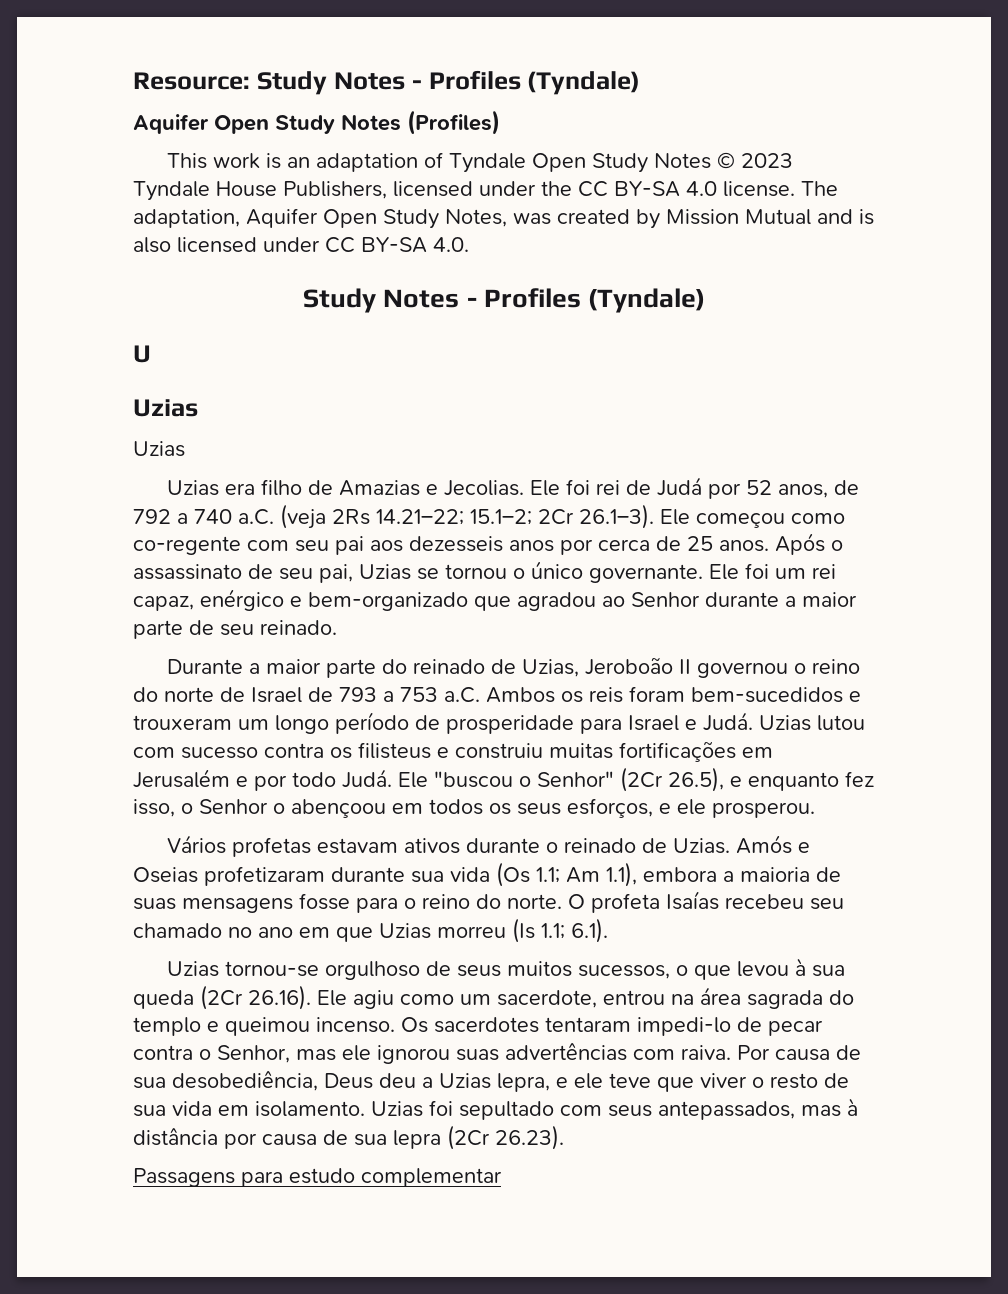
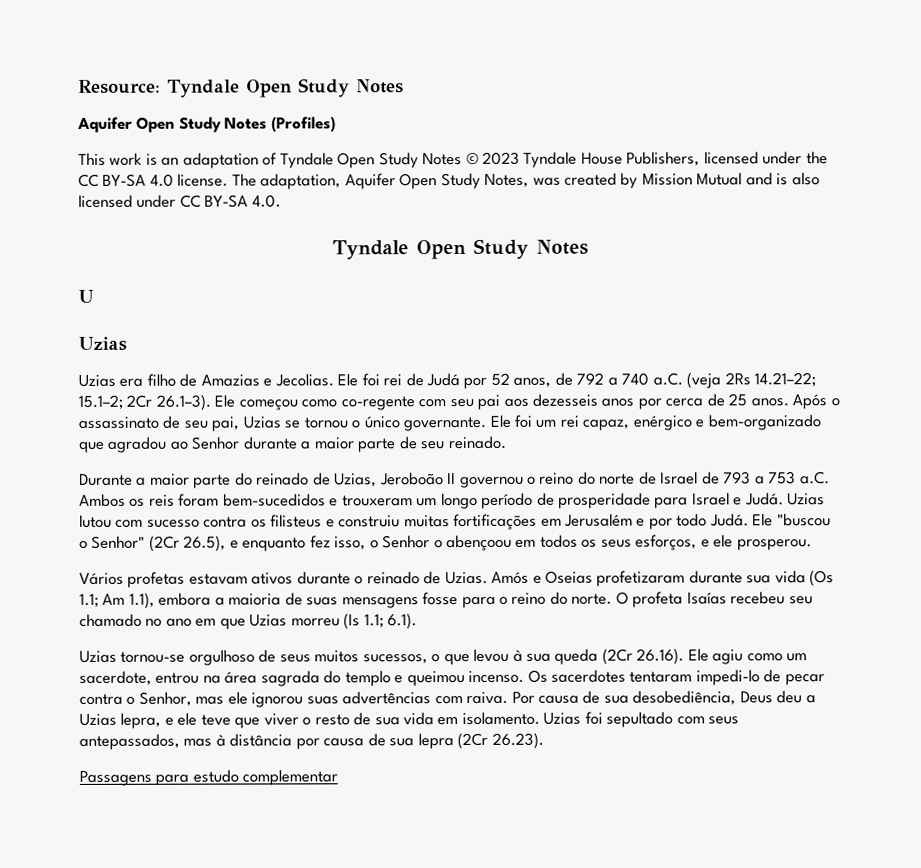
- Resource: Study Notes - Profiles (Tyndale)
+ Resource: Tyndale Open Study Notes
  The adaptation, Aquifer Open Study Notes, was created by Mission Mutual and is also licensed under CC BY-SA 4.0.
- Study Notes - Profiles (Tyndale)
+ Tyndale Open Study Notes
  U
- Uzias

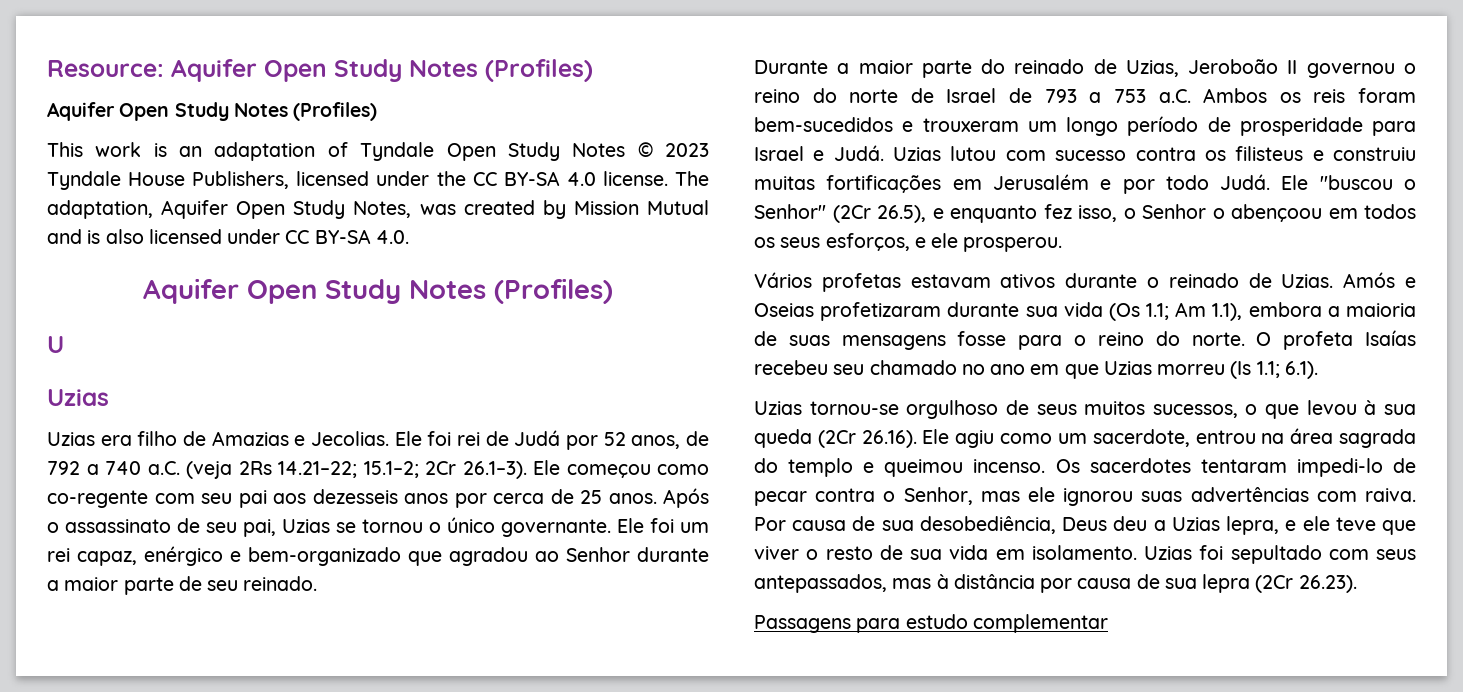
- Resource: Tyndale Open Study Notes
+ Resource: Aquifer Open Study Notes (Profiles)
  The adaptation, Aquifer Open Study Notes, was created by Mission Mutual and is also licensed under CC BY-SA 4.0.
- Tyndale Open Study Notes
+ Aquifer Open Study Notes (Profiles)

